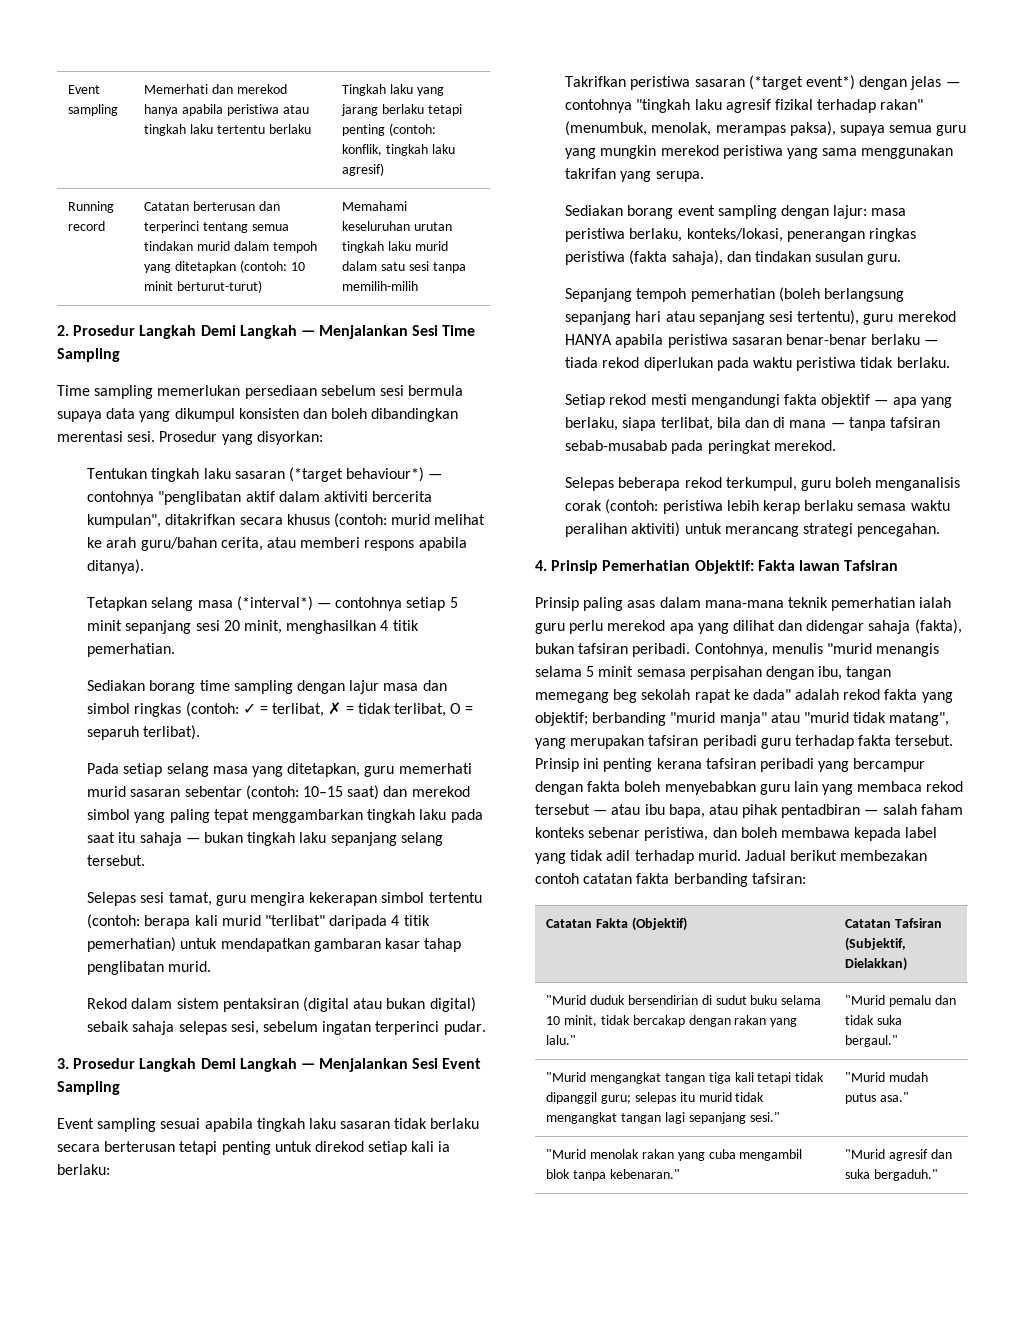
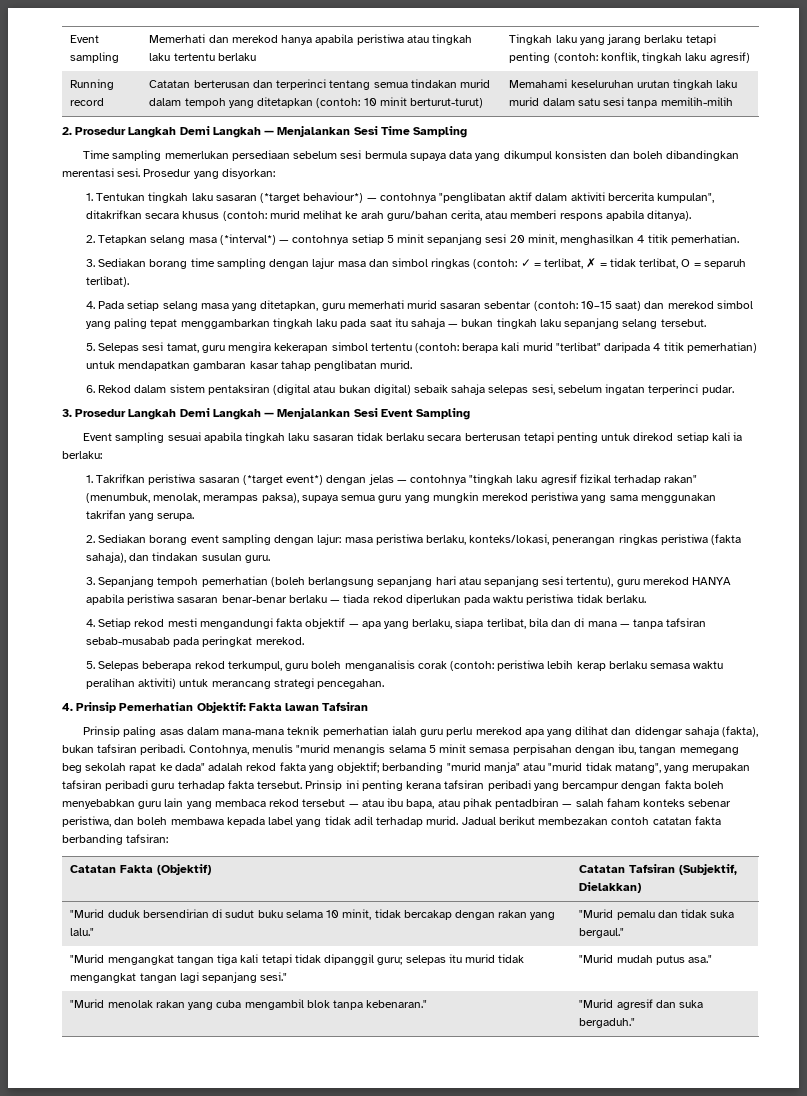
- Tentukan tingkah laku sasaran (*target behaviour*) — contohnya "penglibatan aktif dalam aktiviti bercerita kumpulan", ditakrifkan secara khusus (contoh: murid melihat ke arah guru/bahan cerita, atau memberi respons apabila ditanya).
+ 1. Tentukan tingkah laku sasaran (*target behaviour*) — contohnya "penglibatan aktif dalam aktiviti bercerita kumpulan", ditakrifkan secara khusus (contoh: murid melihat ke arah guru/bahan cerita, atau memberi respons apabila ditanya).
- Tetapkan selang masa (*interval*) — contohnya setiap 5 minit sepanjang sesi 20 minit, menghasilkan 4 titik pemerhatian.
+ 2. Tetapkan selang masa (*interval*) — contohnya setiap 5 minit sepanjang sesi 20 minit, menghasilkan 4 titik pemerhatian.
- Sediakan borang time sampling dengan lajur masa dan simbol ringkas (contoh: ✓ = terlibat, ✗ = tidak terlibat, O = separuh terlibat).
+ 3. Sediakan borang time sampling dengan lajur masa dan simbol ringkas (contoh: ✓ = terlibat, ✗ = tidak terlibat, O = separuh terlibat).
- Pada setiap selang masa yang ditetapkan, guru memerhati murid sasaran sebentar (contoh: 10–15 saat) dan merekod simbol yang paling tepat menggambarkan tingkah laku pada saat itu sahaja — bukan tingkah laku sepanjang selang tersebut.
+ 4. Pada setiap selang masa yang ditetapkan, guru memerhati murid sasaran sebentar (contoh: 10–15 saat) dan merekod simbol yang paling tepat menggambarkan tingkah laku pada saat itu sahaja — bukan tingkah laku sepanjang selang tersebut.
- Selepas sesi tamat, guru mengira kekerapan simbol tertentu (contoh: berapa kali murid "terlibat" daripada 4 titik pemerhatian) untuk mendapatkan gambaran kasar tahap penglibatan murid.
+ 5. Selepas sesi tamat, guru mengira kekerapan simbol tertentu (contoh: berapa kali murid "terlibat" daripada 4 titik pemerhatian) untuk mendapatkan gambaran kasar tahap penglibatan murid.
- Rekod dalam sistem pentaksiran (digital atau bukan digital) sebaik sahaja selepas sesi, sebelum ingatan terperinci pudar.
+ 6. Rekod dalam sistem pentaksiran (digital atau bukan digital) sebaik sahaja selepas sesi, sebelum ingatan terperinci pudar.
- Takrifkan peristiwa sasaran (*target event*) dengan jelas — contohnya "tingkah laku agresif fizikal terhadap rakan" (menumbuk, menolak, merampas paksa), supaya semua guru yang mungkin merekod peristiwa yang sama menggunakan takrifan yang serupa.
+ 1. Takrifkan peristiwa sasaran (*target event*) dengan jelas — contohnya "tingkah laku agresif fizikal terhadap rakan" (menumbuk, menolak, merampas paksa), supaya semua guru yang mungkin merekod peristiwa yang sama menggunakan takrifan yang serupa.
- Sediakan borang event sampling dengan lajur: masa peristiwa berlaku, konteks/lokasi, penerangan ringkas peristiwa (fakta sahaja), dan tindakan susulan guru.
+ 2. Sediakan borang event sampling dengan lajur: masa peristiwa berlaku, konteks/lokasi, penerangan ringkas peristiwa (fakta sahaja), dan tindakan susulan guru.
- Sepanjang tempoh pemerhatian (boleh berlangsung sepanjang hari atau sepanjang sesi tertentu), guru merekod HANYA apabila peristiwa sasaran benar-benar berlaku — tiada rekod diperlukan pada waktu peristiwa tidak berlaku.
+ 3. Sepanjang tempoh pemerhatian (boleh berlangsung sepanjang hari atau sepanjang sesi tertentu), guru merekod HANYA apabila peristiwa sasaran benar-benar berlaku — tiada rekod diperlukan pada waktu peristiwa tidak berlaku.
- Setiap rekod mesti mengandungi fakta objektif — apa yang berlaku, siapa terlibat, bila dan di mana — tanpa tafsiran sebab-musabab pada peringkat merekod.
+ 4. Setiap rekod mesti mengandungi fakta objektif — apa yang berlaku, siapa terlibat, bila dan di mana — tanpa tafsiran sebab-musabab pada peringkat merekod.
- Selepas beberapa rekod terkumpul, guru boleh menganalisis corak (contoh: peristiwa lebih kerap berlaku semasa waktu peralihan aktiviti) untuk merancang strategi pencegahan.
+ 5. Selepas beberapa rekod terkumpul, guru boleh menganalisis corak (contoh: peristiwa lebih kerap berlaku semasa waktu peralihan aktiviti) untuk merancang strategi pencegahan.

